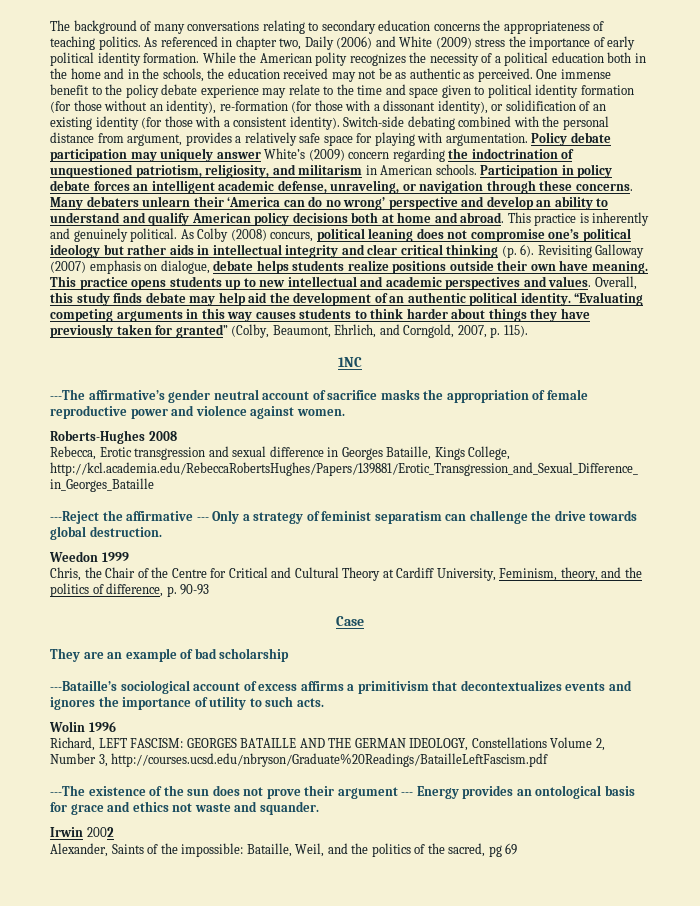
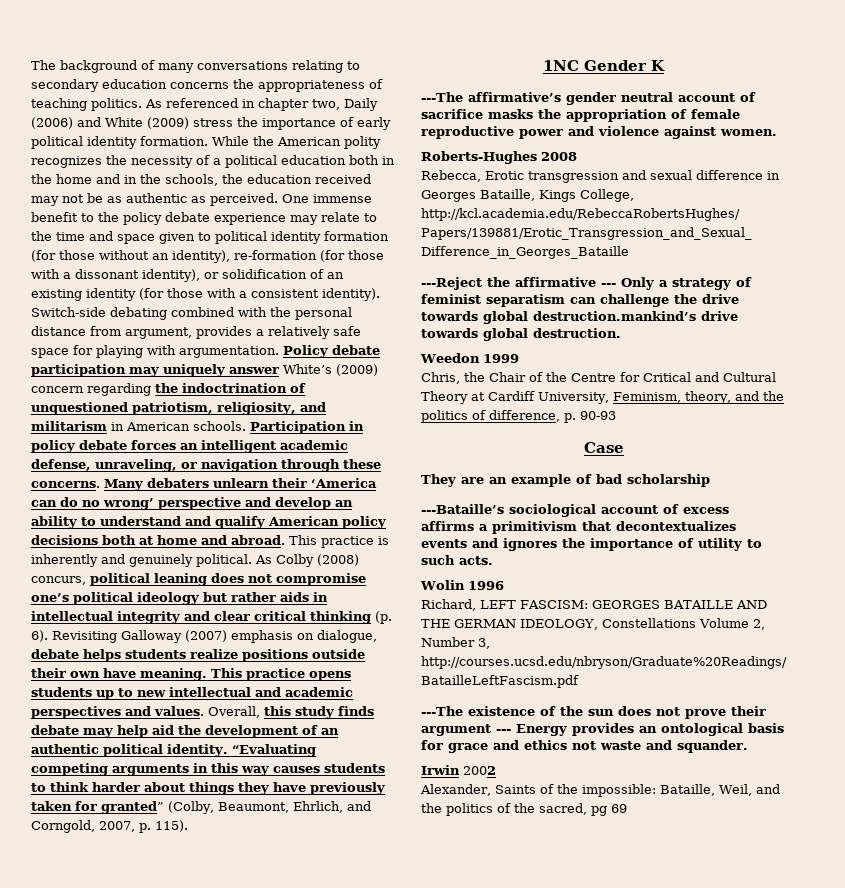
- 1NC
+ 1NC Gender K
- ---Reject the affirmative --- Only a strategy of feminist separatism can challenge the drive towards global destruction.
+ ---Reject the affirmative --- Only a strategy of feminist separatism can challenge the drive towards global destruction.mankind’s drive towards global destruction.

